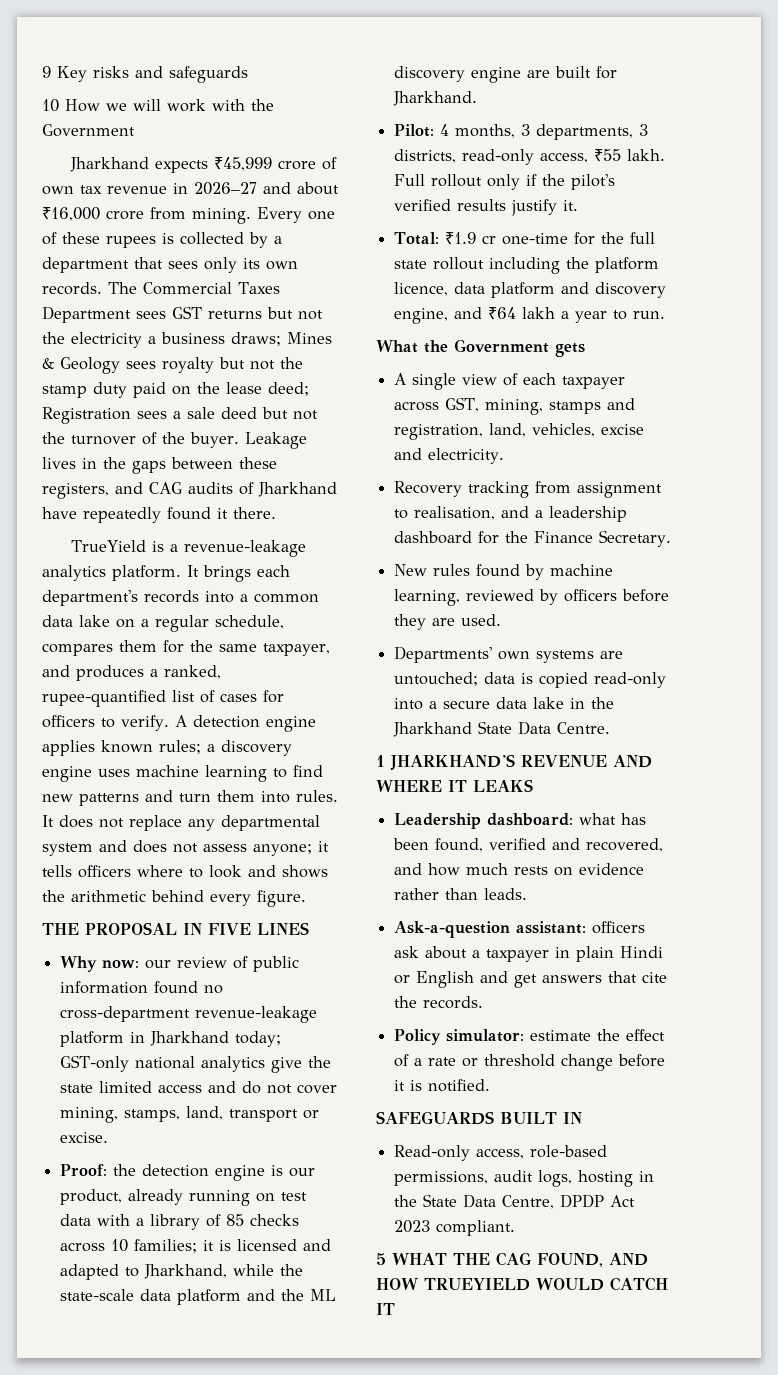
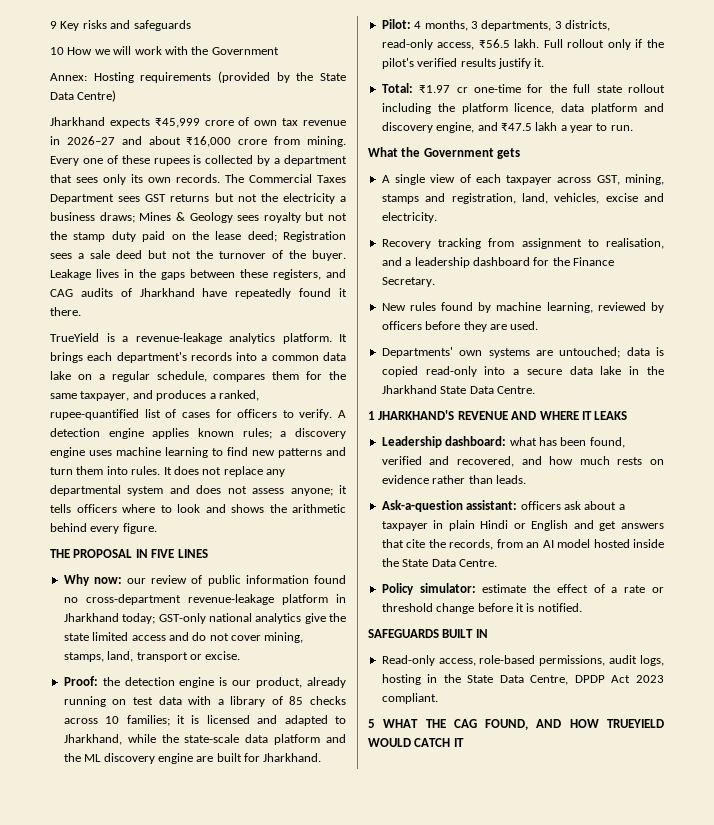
+ Annex: Hosting requirements (provided by the State Data Centre)
- Pilot: 4 months, 3 departments, 3 districts, read-only access, ₹55 lakh.
+ Pilot: 4 months, 3 departments, 3 districts, read-only access, ₹56.5 lakh.
- Total: ₹1.9 cr one-time for the full state rollout including the platform licence, data platform and discovery engine, and ₹64 lakh a year to run.
+ Total: ₹1.97 cr one-time for the full state rollout including the platform licence, data platform and discovery engine, and ₹47.5 lakh a year to run.
- Ask-a-question assistant: officers ask about a taxpayer in plain Hindi or English and get answers that cite the records.
+ Ask-a-question assistant: officers ask about a taxpayer in plain Hindi or English and get answers that cite the records, from an AI model hosted inside the State Data Centre.

